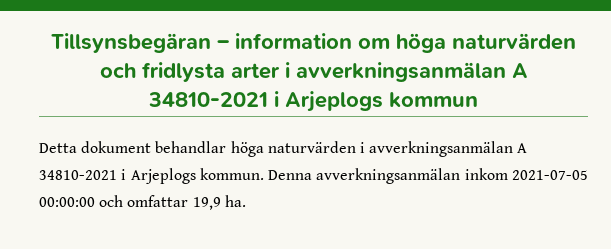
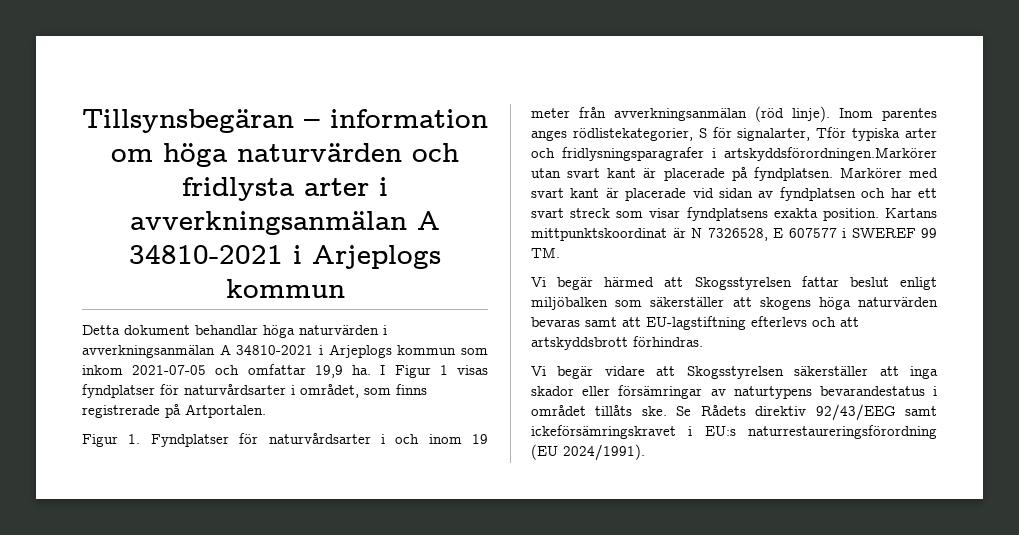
- Detta dokument behandlar höga naturvärden i avverkningsanmälan A 34810-2021 i Arjeplogs kommun. Denna avverkningsanmälan inkom 2021-07-05 00:00:00 och omfattar 19,9 ha.
+ Detta dokument behandlar höga naturvärden i avverkningsanmälan A 34810-2021 i Arjeplogs kommun som inkom 2021-07-05 och omfattar 19,9 ha.
+ I Figur 1 visas fyndplatser för naturvårdsarter i området, som finns registrerade på Artportalen.
+ Figur 1. Fyndplatser för naturvårdsarter i och inom 19 meter från avverkningsanmälan (röd linje). Inom parentes anges rödlistekategorier, S för signalarter, Tför typiska arter och fridlysningsparagrafer i artskyddsförordningen.Markörer utan svart kant är placerade på fyndplatsen. Markörer med svart kant är placerade vid sidan av fyndplatsen och har ett svart streck som visar fyndplatsens exakta position. Kartans mittpunktskoordinat är N 7326528, E 607577 i SWEREF 99 TM.
+ Vi begär härmed att Skogsstyrelsen fattar beslut enligt miljöbalken som säkerställer att skogens höga naturvärden bevaras samt att EU-lagstiftning efterlevs och att artskyddsbrott förhindras.
+ Vi begär vidare att Skogsstyrelsen säkerställer att inga skador eller försämringar av naturtypens bevarandestatus i området tillåts ske. Se Rådets direktiv 92/43/EEG samt ickeförsämringskravet i EU:s naturrestaureringsförordning (EU 2024/1991).

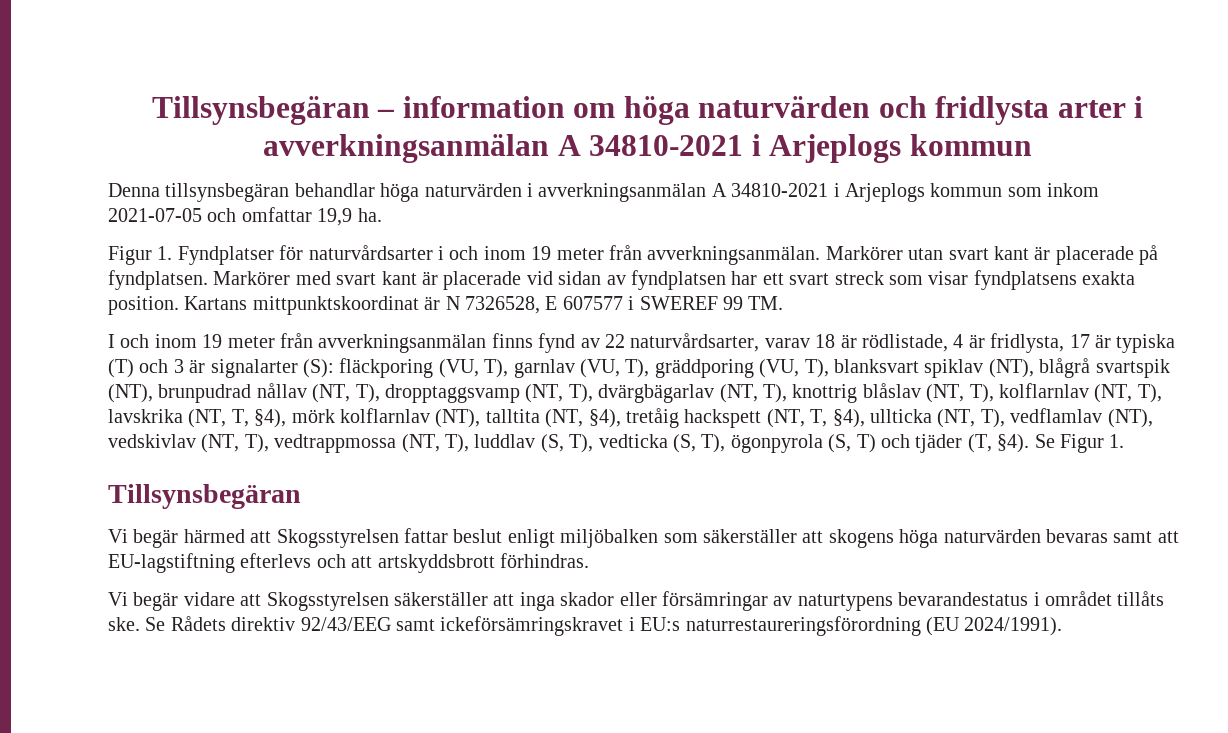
- Detta dokument behandlar höga naturvärden i avverkningsanmälan A 34810-2021 i Arjeplogs kommun som inkom 2021-07-05 och omfattar 19,9 ha. I Figur 1 visas fyndplatser för naturvårdsarter i området, som finns registrerade på Artportalen.
+ Denna tillsynsbegäran behandlar höga naturvärden i avverkningsanmälan A 34810-2021 i Arjeplogs kommun som inkom 2021-07-05 och omfattar 19,9 ha.
- Figur 1. Fyndplatser för naturvårdsarter i och inom 19 meter från avverkningsanmälan (röd linje). Inom parentes anges rödlistekategorier, S för signalarter, Tför typiska arter och fridlysningsparagrafer i artskyddsförordningen.Markörer utan svart kant är placerade på fyndplatsen.
+ Figur 1. Fyndplatser för naturvårdsarter i och inom 19 meter från avverkningsanmälan. Markörer utan svart kant är placerade på fyndplatsen.
- Markörer med svart kant är placerade vid sidan av fyndplatsen och har ett svart streck som visar fyndplatsens exakta position.
+ Markörer med svart kant är placerade vid sidan av fyndplatsen har ett svart streck som visar fyndplatsens exakta position.
+ I och inom 19 meter från avverkningsanmälan finns fynd av 22 naturvårdsarter, varav 18 är rödlistade, 4 är fridlysta, 17 är typiska (T) och 3 är signalarter (S): fläckporing (VU, T), garnlav (VU, T), gräddporing (VU, T), blanksvart spiklav (NT), blågrå svartspik (NT), brunpudrad nållav (NT, T), dropptaggsvamp (NT, T), dvärgbägarlav (NT, T), knottrig blåslav (NT, T), kolflarnlav (NT, T), lavskrika (NT, T, §4), mörk kolflarnlav (NT), talltita (NT, §4), tretåig hackspett (NT, T, §4), ullticka (NT, T), vedflamlav (NT), vedskivlav (NT, T), vedtrappmossa (NT, T), luddlav (S, T), vedticka (S, T), ögonpyrola (S, T) och tjäder (T, §4). Se Figur 1.
+ Tillsynsbegäran

